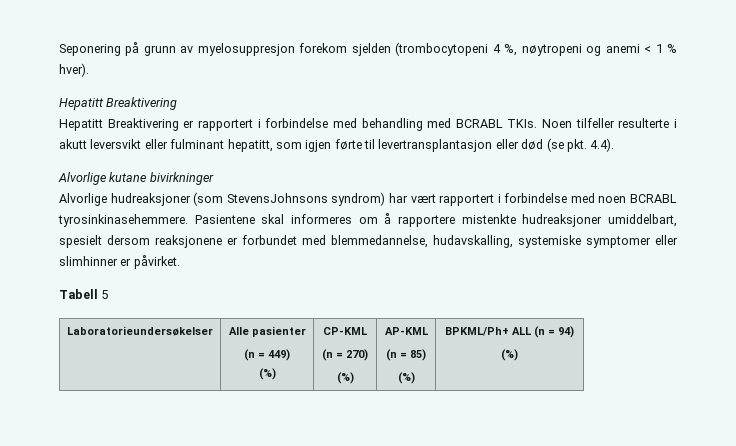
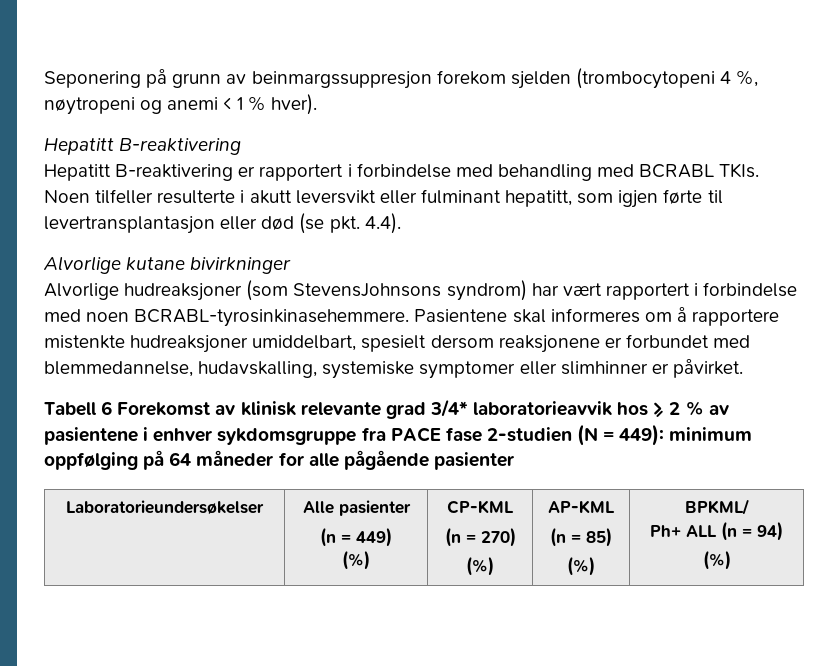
- Seponering på grunn av myelosuppresjon forekom sjelden (trombocytopeni 4 %, nøytropeni og anemi < 1 % hver).
- Hepatitt Breaktivering
- Hepatitt Breaktivering er rapportert i forbindelse med behandling med BCRABL TKIs.
+ Seponering på grunn av beinmargssuppresjon forekom sjelden (trombocytopeni 4 %, nøytropeni og anemi < 1 % hver).
+ Hepatitt B-reaktivering
+ Hepatitt B-reaktivering er rapportert i forbindelse med behandling med BCRABL TKIs.
- Alvorlige hudreaksjoner (som StevensJohnsons syndrom) har vært rapportert i forbindelse med noen BCRABL tyrosinkinasehemmere.
+ Alvorlige hudreaksjoner (som StevensJohnsons syndrom) har vært rapportert i forbindelse med noen BCRABL-tyrosinkinasehemmere.
- Tabell 5
+ Tabell 6 Forekomst av klinisk relevante grad 3/4* laboratorieavvik hos ≥ 2 % av pasientene i enhver sykdomsgruppe fra PACE fase 2-studien (N = 449): minimum oppfølging på 64 måneder for alle pågående pasienter
  Laboratorieundersøkelser | Alle pasienter
  (n = 449)
  (%) | CP-KML
  (n = 270)
  (%) | AP-KML
  (n = 85)
- (%) | BPKML/Ph+ ALL (n = 94)
+ (%) | BPKML/
+ Ph+ ALL (n = 94)

